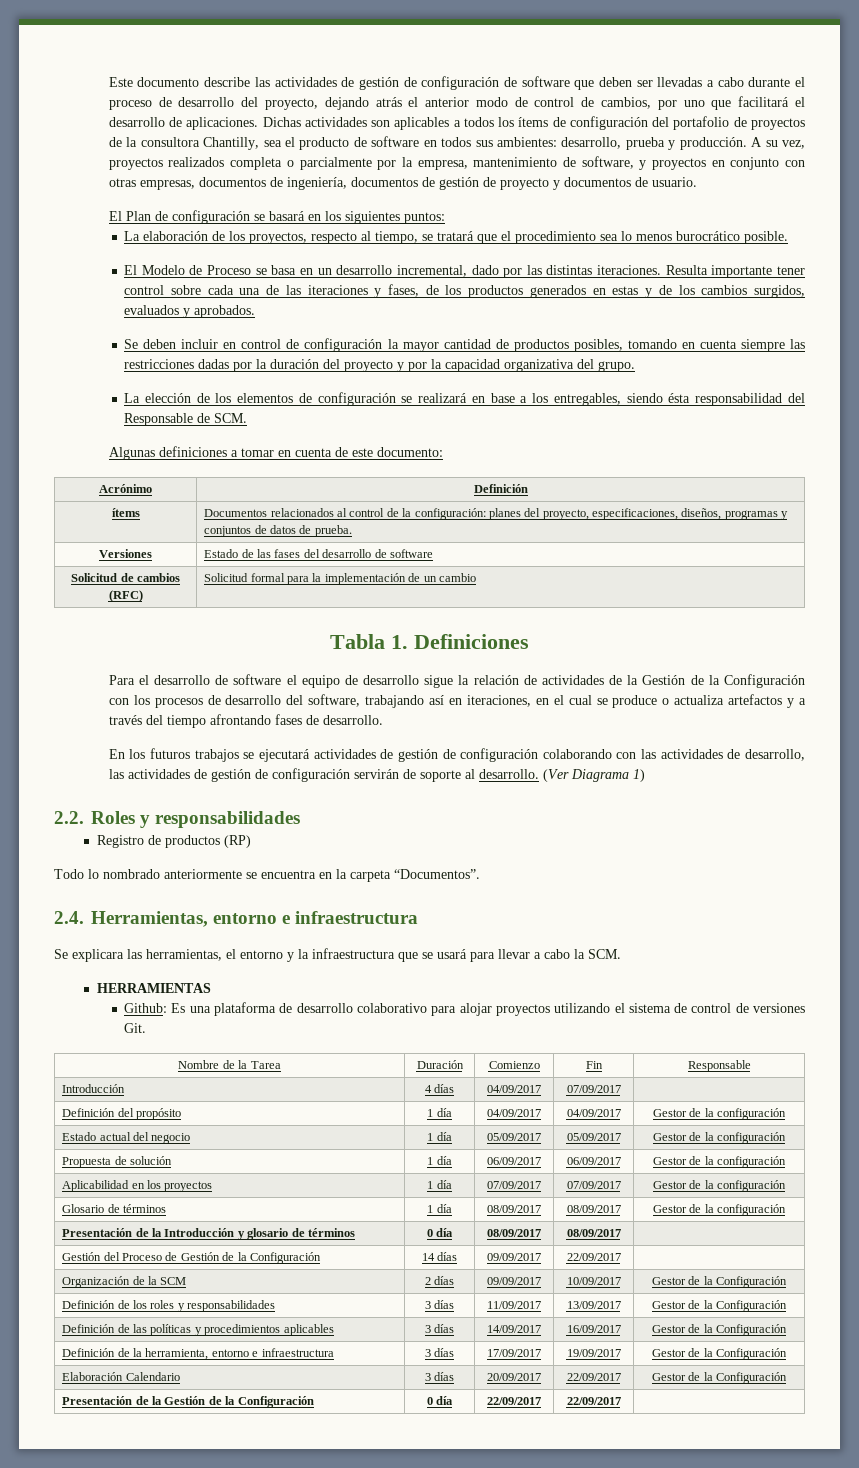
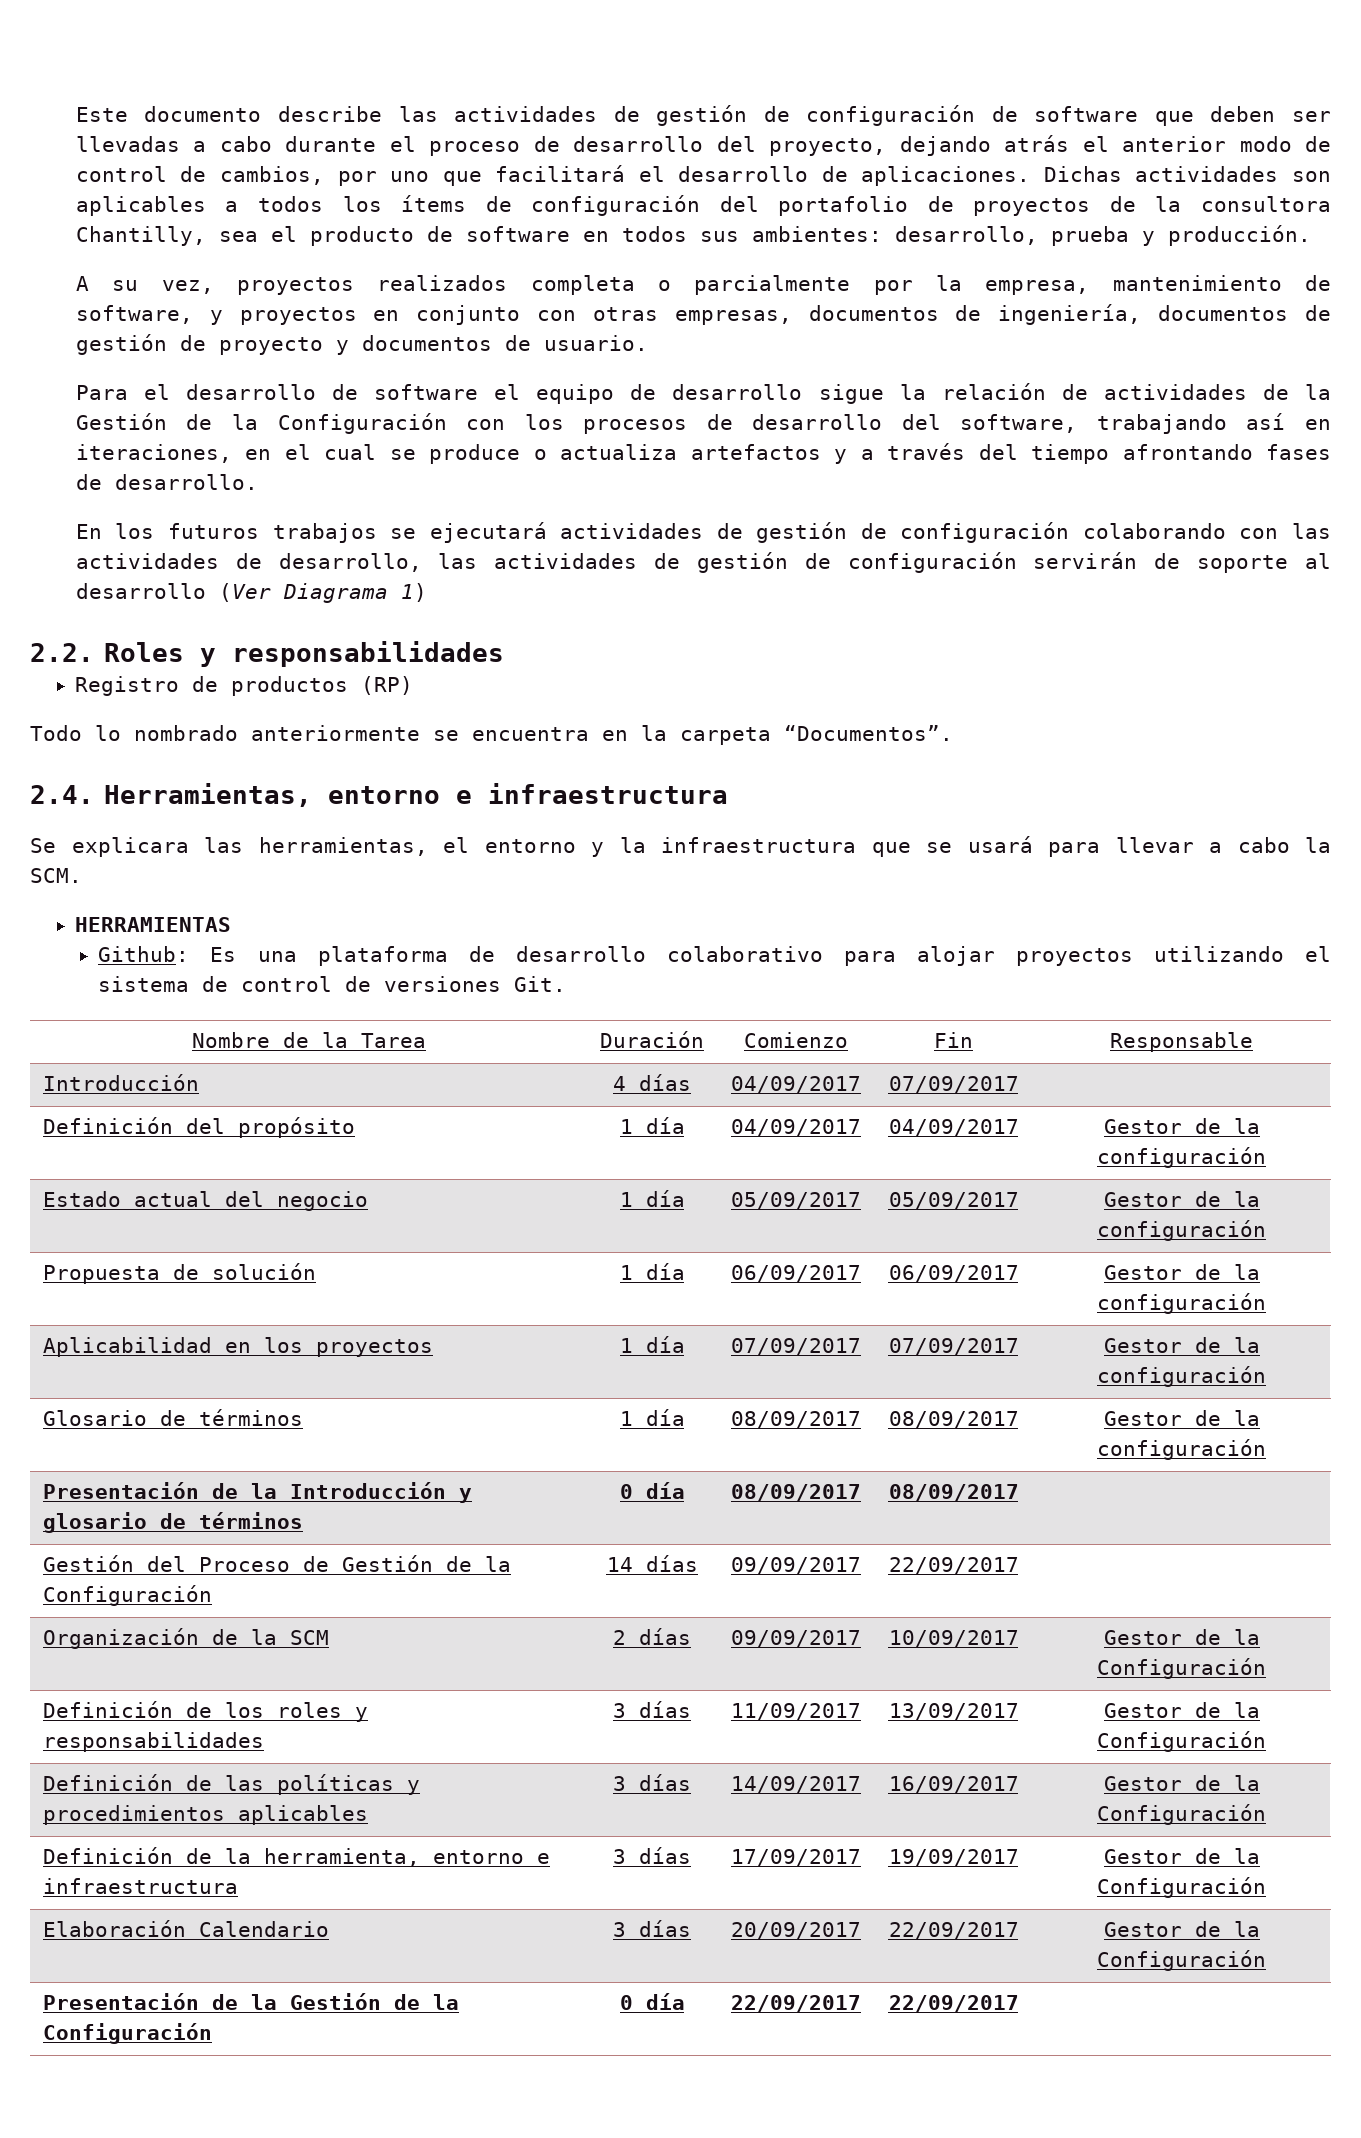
- desarrollo, prueba y producción. A su vez, proyectos realizados completa o parcialmente por la empresa, mantenimiento de software, y proyectos en conjunto con otras empresas, documentos de ingeniería, documentos de gestión de proyecto y documentos de usuario.
+ desarrollo, prueba y producción.
+ A su vez, proyectos realizados completa o parcialmente por la empresa, mantenimiento de software, y proyectos en conjunto con otras empresas, documentos de ingeniería, documentos de gestión de proyecto y documentos de usuario.
- El Plan de configuración se basará en los siguientes puntos:
- La elaboración de los proyectos, respecto al tiempo, se tratará que el procedimiento sea lo menos burocrático posible.
- El Modelo de Proceso se basa en un desarrollo incremental, dado por las distintas iteraciones. Resulta importante tener control sobre cada una de las iteraciones y fases, de los productos generados en estas y de los cambios surgidos, evaluados y aprobados.
- Se deben incluir en control de configuración la mayor cantidad de productos posibles, tomando en cuenta siempre las restricciones dadas por la duración del proyecto y por la capacidad organizativa del grupo.
- La elección de los elementos de configuración se realizará en base a los entregables, siendo ésta responsabilidad del Responsable de SCM.
- Algunas definiciones a tomar en cuenta de este documento:
- Acrónimo | Definición
- ítems | Documentos relacionados al control de la configuración: planes del proyecto, especificaciones, diseños, programas y conjuntos de datos de prueba.
- Versiones | Estado de las fases del desarrollo de software
- Solicitud de cambios (RFC) | Solicitud formal para la implementación de un cambio
- Tabla 1. Definiciones
- En los futuros trabajos se ejecutará actividades de gestión de configuración colaborando con las actividades de desarrollo, las actividades de gestión de configuración servirán de soporte al desarrollo. (Ver Diagrama 1)
+ En los futuros trabajos se ejecutará actividades de gestión de configuración colaborando con las actividades de desarrollo, las actividades de gestión de configuración servirán de soporte al desarrollo (Ver Diagrama 1)

